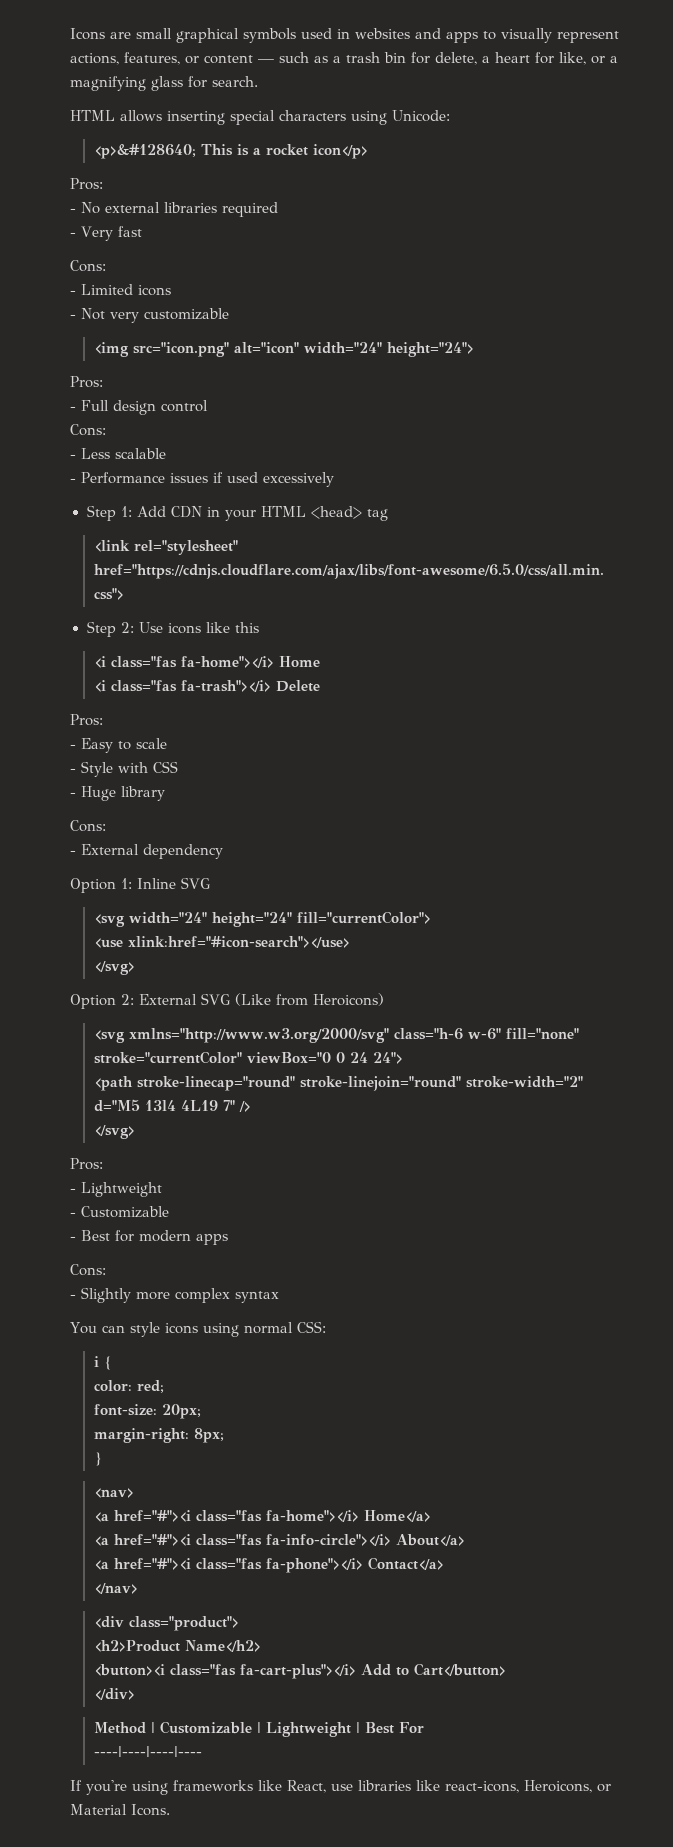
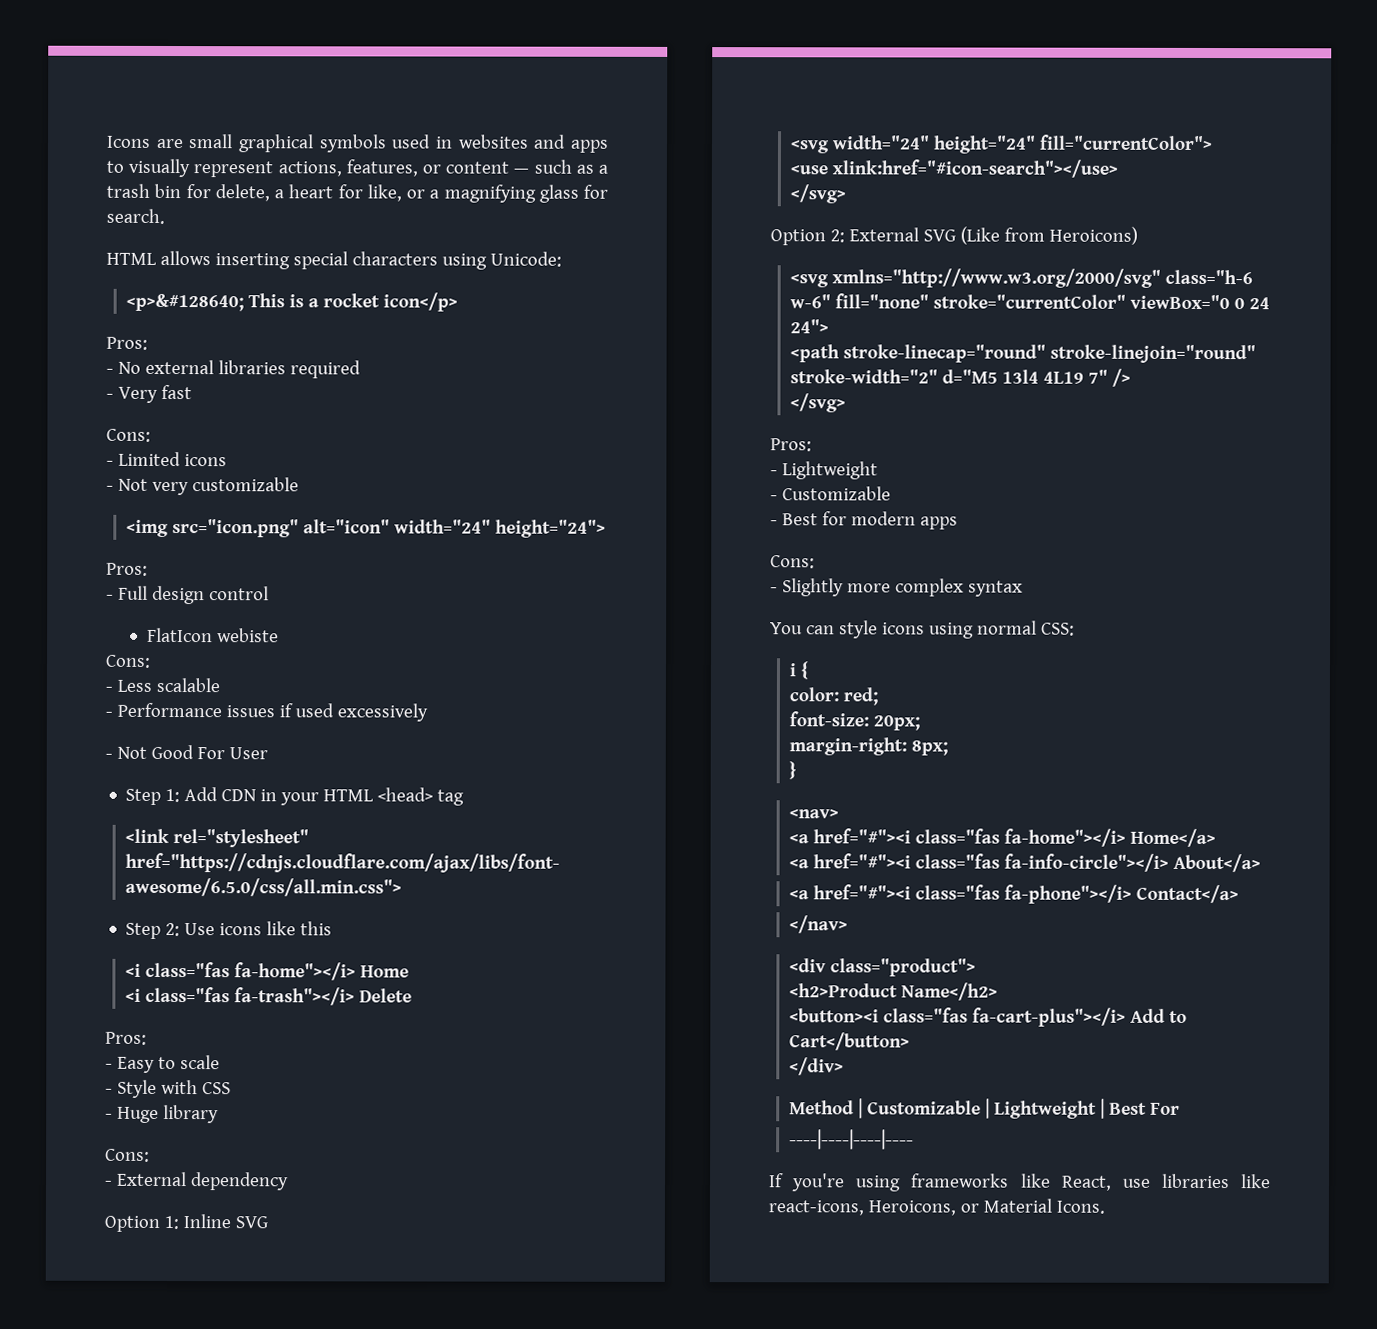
+ FlatIcon webiste
+ - Not Good For User

